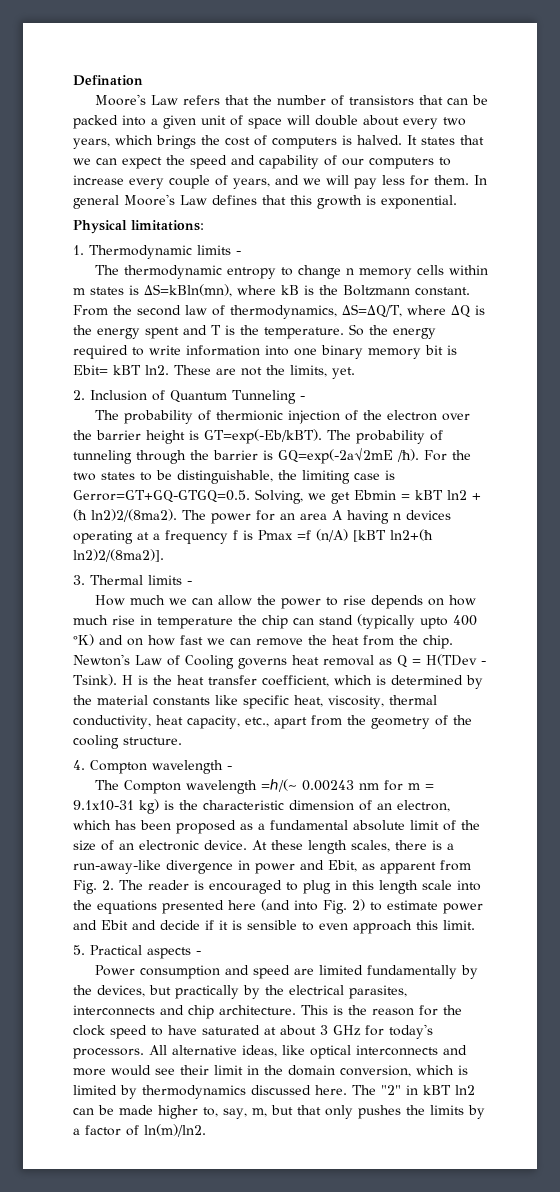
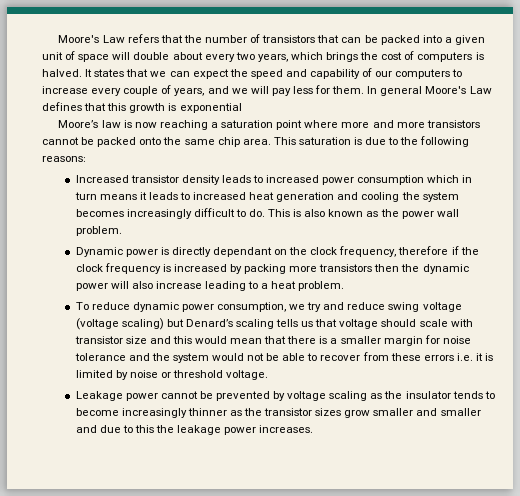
- Defination
- In general Moore's Law defines that this growth is exponential.
- Physical limitations:
- 1. Thermodynamic limits -
- The thermodynamic entropy to change n memory cells within m states is ΔS=kBln(mn), where kB is the Boltzmann constant. From the second law of thermodynamics, ΔS=ΔQ/T, where ΔQ is the energy spent and T is the temperature. So the energy required to write information into one binary memory bit is Ebit= kBT ln2. These are not the limits, yet.
- 2. Inclusion of Quantum Tunneling -
- The probability of thermionic injection of the electron over the barrier height is GT=exp(-Eb/kBT). The probability of tunneling through the barrier is GQ=exp(-2a√2mE /ħ). For the two states to be distinguishable, the limiting case is Gerror=GT+GQ-GTGQ=0.5. Solving, we get Ebmin = kBT ln2 + (ħ ln2)2/(8ma2). The power for an area A having n devices operating at a frequency f is Pmax =f (n/A) [kBT ln2+(ħ ln2)2/(8ma2)].
- 3. Thermal limits -
- How much we can allow the power to rise depends on how much rise in temperature the chip can stand (typically upto 400 °K) and on how fast we can remove the heat from the chip. Newton's Law of Cooling governs heat removal as Q = H(TDev - Tsink). H is the heat transfer coefficient, which is determined by the material constants like specific heat, viscosity, thermal conductivity, heat capacity, etc., apart from the geometry of the cooling structure.
- 4. Compton wavelength -
- The Compton wavelength =ℎ/(~ 0.00243 nm for m = 9.1x10-31 kg) is the characteristic dimension of an electron, which has been proposed as a fundamental absolute limit of the size of an electronic device. At these length scales, there is a run-away-like divergence in power and Ebit, as apparent from Fig. 2. The reader is encouraged to plug in this length scale into the equations presented here (and into Fig. 2) to estimate power and Ebit and decide if it is sensible to even approach this limit.
- 5. Practical aspects -
- Power consumption and speed are limited fundamentally by the devices, but practically by the electrical parasites, interconnects and chip architecture. This is the reason for the clock speed to have saturated at about 3 GHz for today's processors. All alternative ideas, like optical interconnects and more would see their limit in the domain conversion, which is limited by thermodynamics discussed here. The "2" in kBT ln2 can be made higher to, say, m, but that only pushes the limits by a factor of ln(m)/ln2.
+ In general Moore's Law defines that this growth is exponential
+ Moore’s law is now reaching a saturation point where more and more transistors cannot be packed onto the same chip area. This saturation is due to the following reasons:
+ Increased transistor density leads to increased power consumption which in turn means it leads to increased heat generation and cooling the system becomes increasingly difficult to do. This is also known as the power wall problem.
+ Dynamic power is directly dependant on the clock frequency, therefore if the clock frequency is increased by packing more transistors then the dynamic power will also increase leading to a heat problem.
+ To reduce dynamic power consumption, we try and reduce swing voltage (voltage scaling) but Denard’s scaling tells us that voltage should scale with transistor size and this would mean that there is a smaller margin for noise tolerance and the system would not be able to recover from these errors i.e. it is limited by noise or threshold voltage.
+ Leakage power cannot be prevented by voltage scaling as the insulator tends to become increasingly thinner as the transistor sizes grow smaller and smaller and due to this the leakage power increases.

